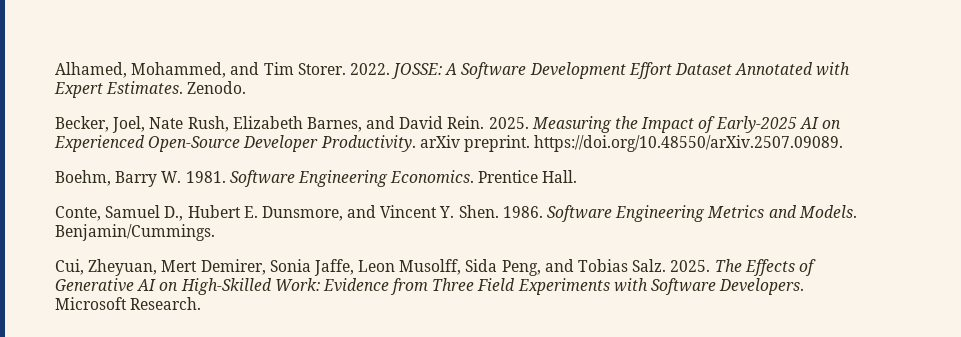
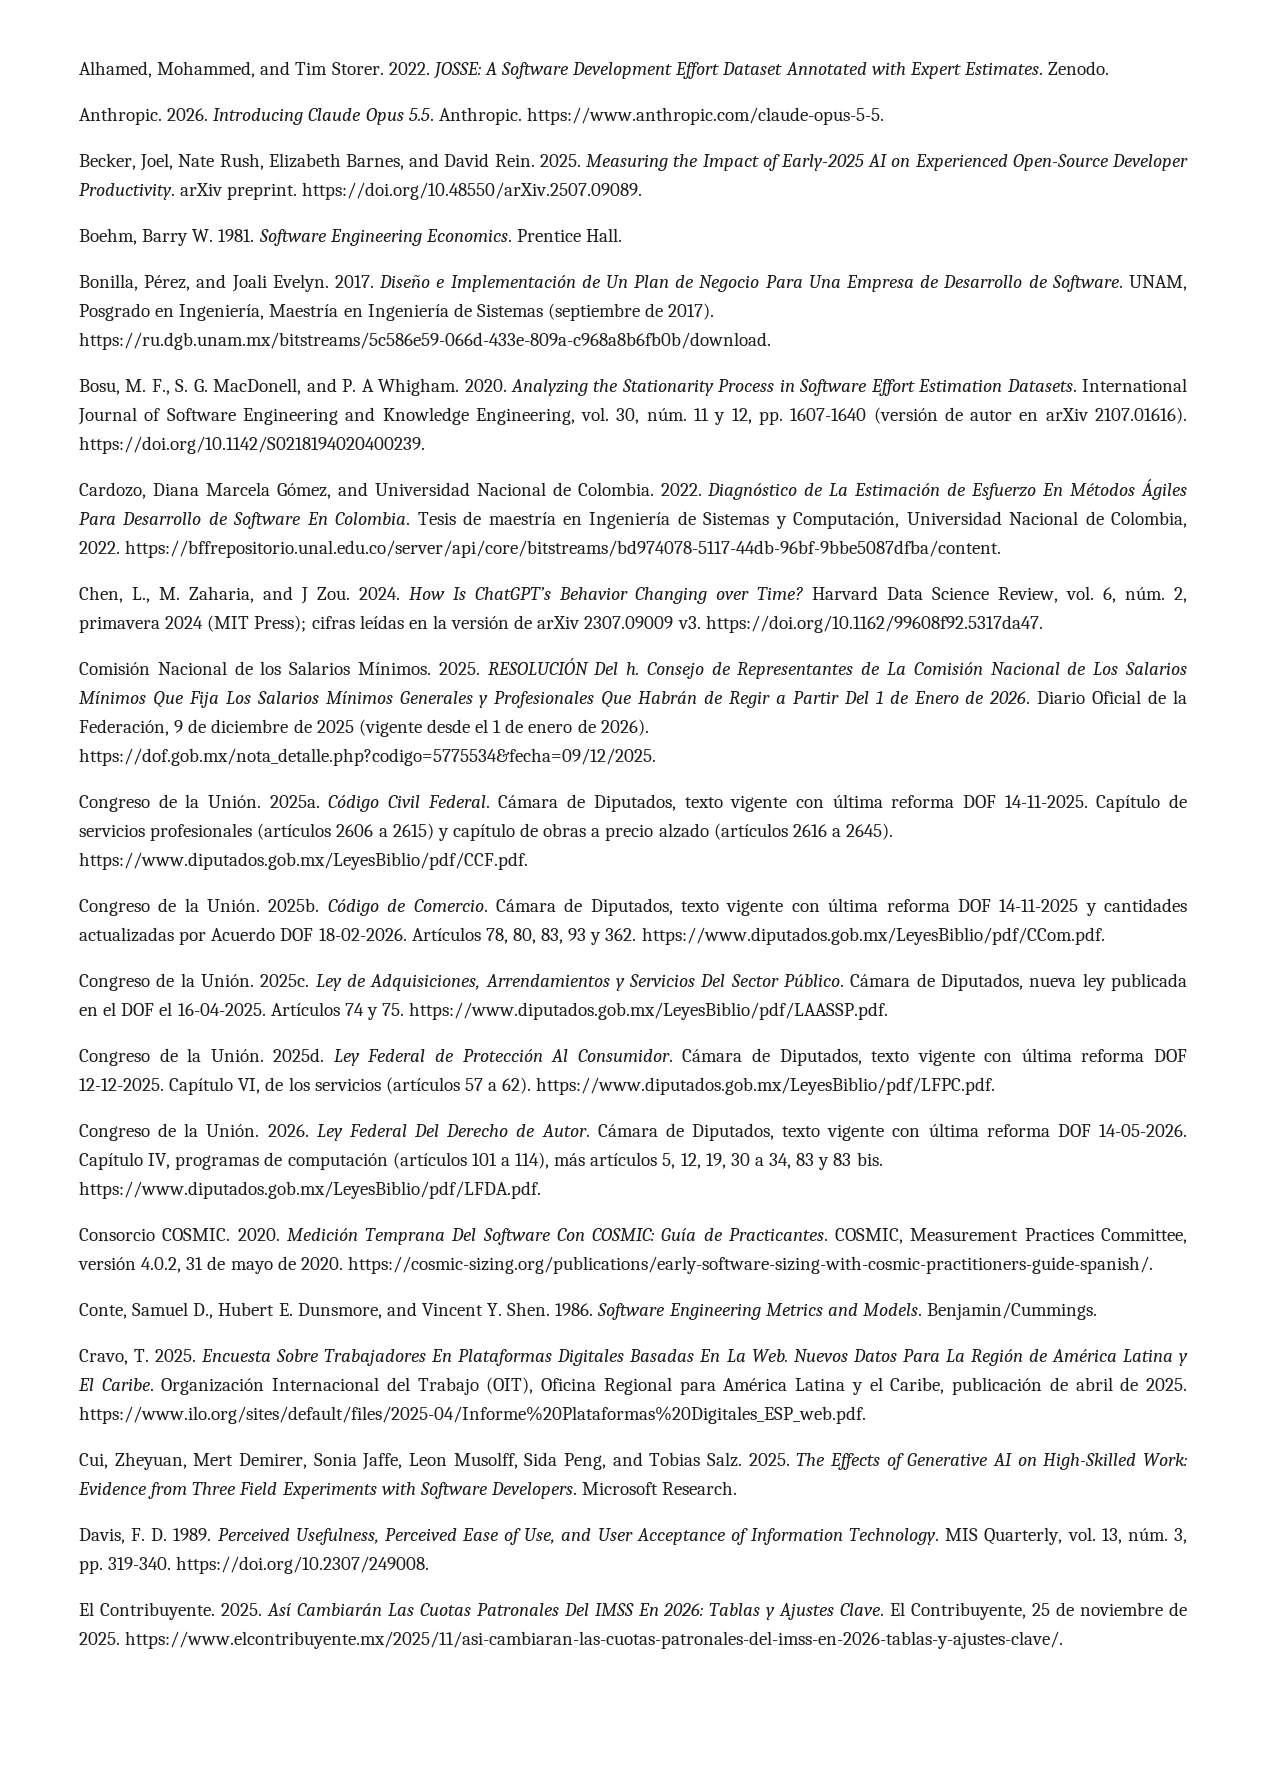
+ Anthropic. 2026. Introducing Claude Opus 5.5. Anthropic. https://www.anthropic.com/claude-opus-5-5.
+ Bonilla, Pérez, and Joali Evelyn. 2017. Diseño e Implementación de Un Plan de Negocio Para Una Empresa de Desarrollo de Software. UNAM, Posgrado en Ingeniería, Maestría en Ingeniería de Sistemas (septiembre de 2017). https://ru.dgb.unam.mx/bitstreams/5c586e59-066d-433e-809a-c968a8b6fb0b/download.
+ Bosu, M. F., S. G. MacDonell, and P. A Whigham. 2020. Analyzing the Stationarity Process in Software Effort Estimation Datasets. International Journal of Software Engineering and Knowledge Engineering, vol. 30, núm. 11 y 12, pp. 1607-1640 (versión de autor en arXiv 2107.01616). https://doi.org/10.1142/S0218194020400239.
+ Cardozo, Diana Marcela Gómez, and Universidad Nacional de Colombia. 2022. Diagnóstico de La Estimación de Esfuerzo En Métodos Ágiles Para Desarrollo de Software En Colombia. Tesis de maestría en Ingeniería de Sistemas y Computación, Universidad Nacional de Colombia, 2022. https://bffrepositorio.unal.edu.co/server/api/core/bitstreams/bd974078-5117-44db-96bf-9bbe5087dfba/content.
+ Chen, L., M. Zaharia, and J Zou. 2024. How Is ChatGPT’s Behavior Changing over Time? Harvard Data Science Review, vol. 6, núm. 2, primavera 2024 (MIT Press); cifras leídas en la versión de arXiv 2307.09009 v3. https://doi.org/10.1162/99608f92.5317da47.
+ Comisión Nacional de los Salarios Mínimos. 2025. RESOLUCIÓN Del h. Consejo de Representantes de La Comisión Nacional de Los Salarios Mínimos Que Fija Los Salarios Mínimos Generales y Profesionales Que Habrán de Regir a Partir Del 1 de Enero de 2026. Diario Oficial de la Federación, 9 de diciembre de 2025 (vigente desde el 1 de enero de 2026). https://dof.gob.mx/nota_detalle.php?codigo=5775534&fecha=09/12/2025.
+ Congreso de la Unión. 2025a. Código Civil Federal. Cámara de Diputados, texto vigente con última reforma DOF 14-11-2025. Capítulo de servicios profesionales (artículos 2606 a 2615) y capítulo de obras a precio alzado (artículos 2616 a 2645). https://www.diputados.gob.mx/LeyesBiblio/pdf/CCF.pdf.
+ Congreso de la Unión. 2025b. Código de Comercio. Cámara de Diputados, texto vigente con última reforma DOF 14-11-2025 y cantidades actualizadas por Acuerdo DOF 18-02-2026. Artículos 78, 80, 83, 93 y 362. https://www.diputados.gob.mx/LeyesBiblio/pdf/CCom.pdf.
+ Congreso de la Unión. 2025c. Ley de Adquisiciones, Arrendamientos y Servicios Del Sector Público. Cámara de Diputados, nueva ley publicada en el DOF el 16-04-2025. Artículos 74 y 75. https://www.diputados.gob.mx/LeyesBiblio/pdf/LAASSP.pdf.
+ Congreso de la Unión. 2025d. Ley Federal de Protección Al Consumidor. Cámara de Diputados, texto vigente con última reforma DOF 12-12-2025. Capítulo VI, de los servicios (artículos 57 a 62). https://www.diputados.gob.mx/LeyesBiblio/pdf/LFPC.pdf.
+ Congreso de la Unión. 2026. Ley Federal Del Derecho de Autor. Cámara de Diputados, texto vigente con última reforma DOF 14-05-2026. Capítulo IV, programas de computación (artículos 101 a 114), más artículos 5, 12, 19, 30 a 34, 83 y 83 bis. https://www.diputados.gob.mx/LeyesBiblio/pdf/LFDA.pdf.
+ Consorcio COSMIC. 2020. Medición Temprana Del Software Con COSMIC: Guía de Practicantes. COSMIC, Measurement Practices Committee, versión 4.0.2, 31 de mayo de 2020. https://cosmic-sizing.org/publications/early-software-sizing-with-cosmic-practitioners-guide-spanish/.
+ Cravo, T. 2025. Encuesta Sobre Trabajadores En Plataformas Digitales Basadas En La Web. Nuevos Datos Para La Región de América Latina y El Caribe. Organización Internacional del Trabajo (OIT), Oficina Regional para América Latina y el Caribe, publicación de abril de 2025. https://www.ilo.org/sites/default/files/2025-04/Informe%20Plataformas%20Digitales_ESP_web.pdf.
+ Davis, F. D. 1989. Perceived Usefulness, Perceived Ease of Use, and User Acceptance of Information Technology. MIS Quarterly, vol. 13, núm. 3, pp. 319-340. https://doi.org/10.2307/249008.
+ El Contribuyente. 2025. Así Cambiarán Las Cuotas Patronales Del IMSS En 2026: Tablas y Ajustes Clave. El Contribuyente, 25 de noviembre de 2025. https://www.elcontribuyente.mx/2025/11/asi-cambiaran-las-cuotas-patronales-del-imss-en-2026-tablas-y-ajustes-clave/.

